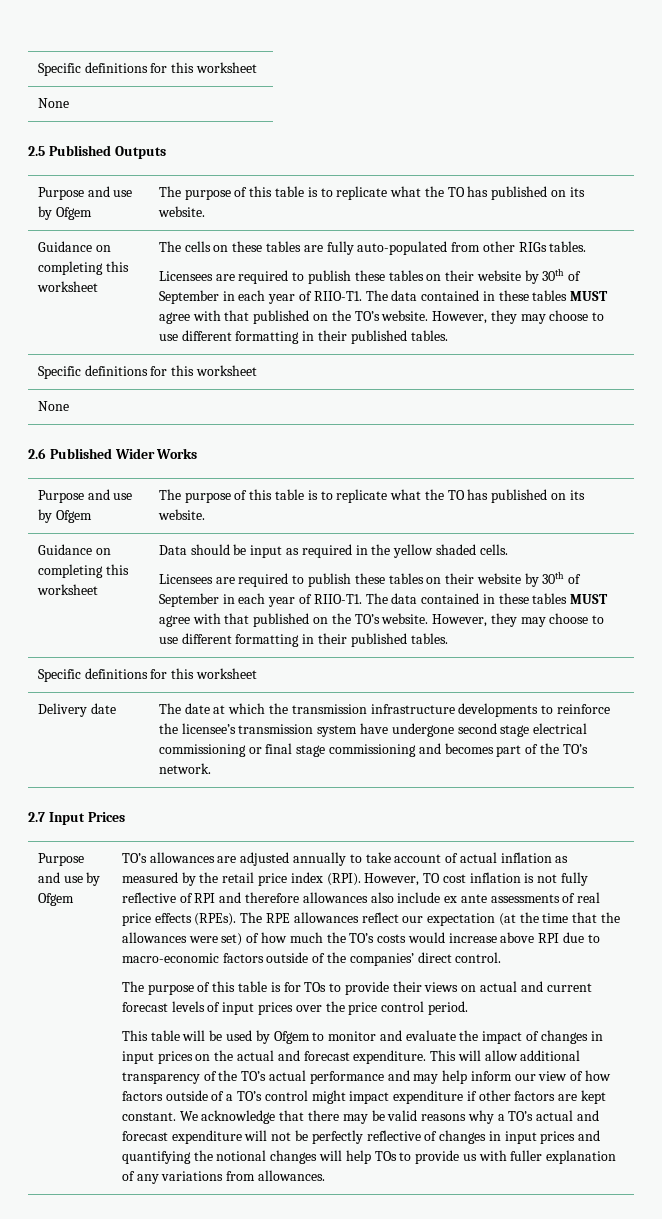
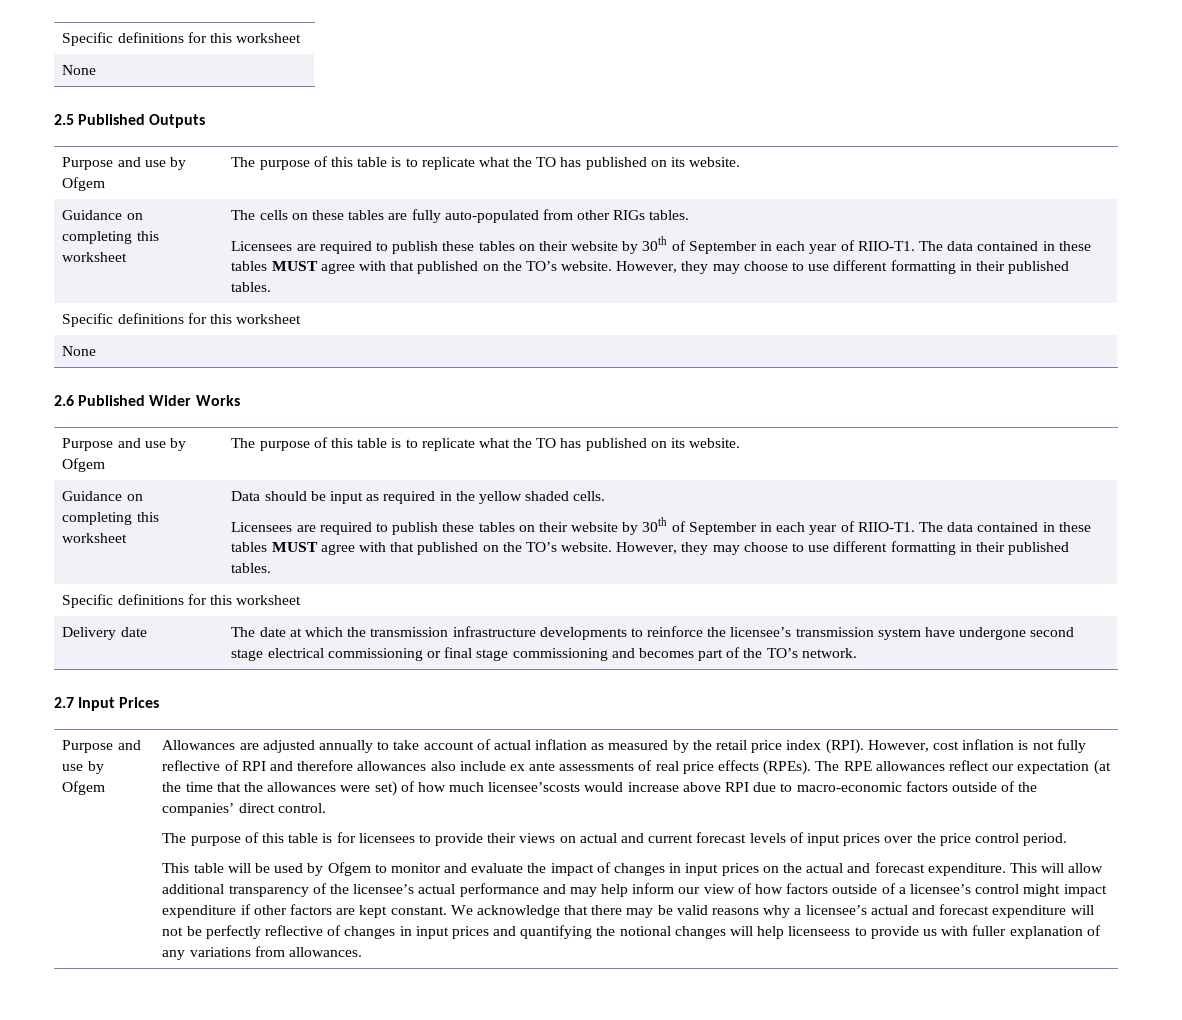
- TO’s allowances are adjusted annually to take account of actual inflation as measured by the retail price index (RPI).
+ Allowances are adjusted annually to take account of actual inflation as measured by the retail price index (RPI).
- However, TO cost inflation is not fully reflective of RPI and therefore allowances also include ex ante assessments of real price effects (RPEs).
+ However, cost inflation is not fully reflective of RPI and therefore allowances also include ex ante assessments of real price effects (RPEs).
- The RPE allowances reflect our expectation (at the time that the allowances were set) of how much the TO’s costs would increase above RPI due to macro-economic factors outside of the companies’ direct control.
+ The RPE allowances reflect our expectation (at the time that the allowances were set) of how much licensee’scosts would increase above RPI due to macro-economic factors outside of the companies’ direct control.
- The purpose of this table is for TOs to provide their views on actual and current forecast levels of input prices over the price control period.
+ The purpose of this table is for licensees to provide their views on actual and current forecast levels of input prices over the price control period.
- This will allow additional transparency of the TO’s actual performance and may help inform our view of how factors outside of a TO’s control might impact expenditure if other factors are kept constant.
+ This will allow additional transparency of the licensee’s actual performance and may help inform our view of how factors outside of a licensee’s control might impact expenditure if other factors are kept constant.
- We acknowledge that there may be valid reasons why a TO’s actual and forecast expenditure will not be perfectly reflective of changes in input prices and quantifying the notional changes will help TOs to provide us with fuller explanation of any variations from allowances.
+ We acknowledge that there may be valid reasons why a licensee’s actual and forecast expenditure will not be perfectly reflective of changes in input prices and quantifying the notional changes will help licenseess to provide us with fuller explanation of any variations from allowances.

